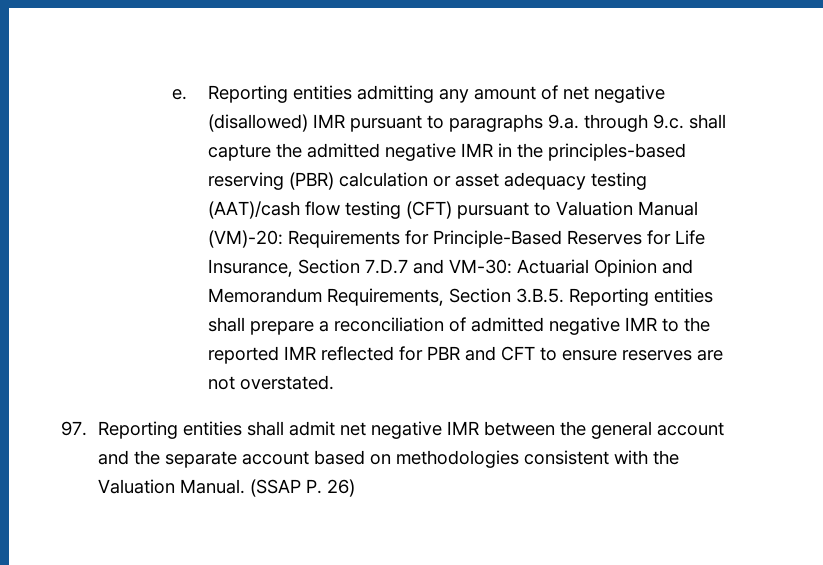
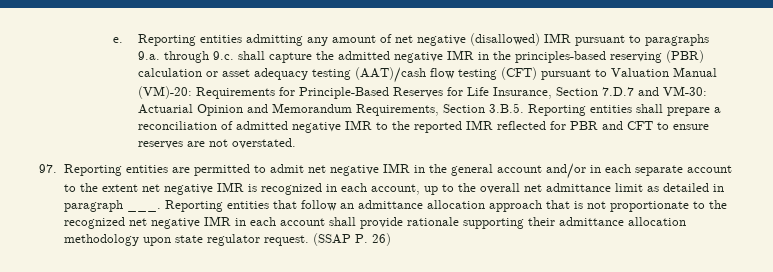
- 97. Reporting entities shall admit net negative IMR between the general account and the separate account based on methodologies consistent with the Valuation Manual.
+ 97. Reporting entities are permitted to admit net negative IMR in the general account and/or in each separate account to the extent net negative IMR is recognized in each account, up to the overall net admittance limit as detailed in paragraph ___. Reporting entities that follow an admittance allocation approach that is not proportionate to the recognized net negative IMR in each account shall provide rationale supporting their admittance allocation methodology upon state regulator request.

